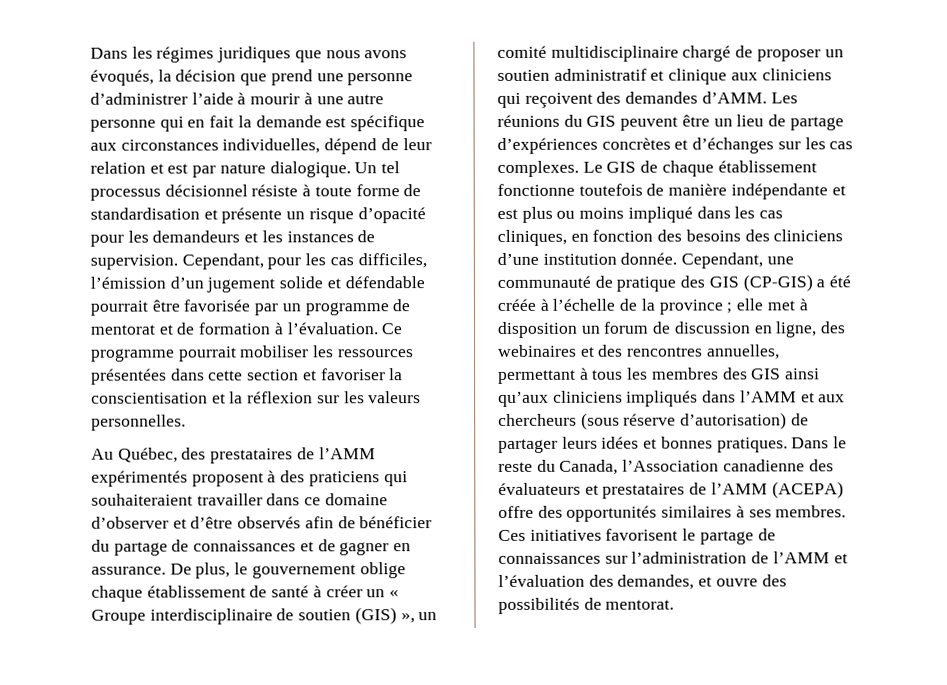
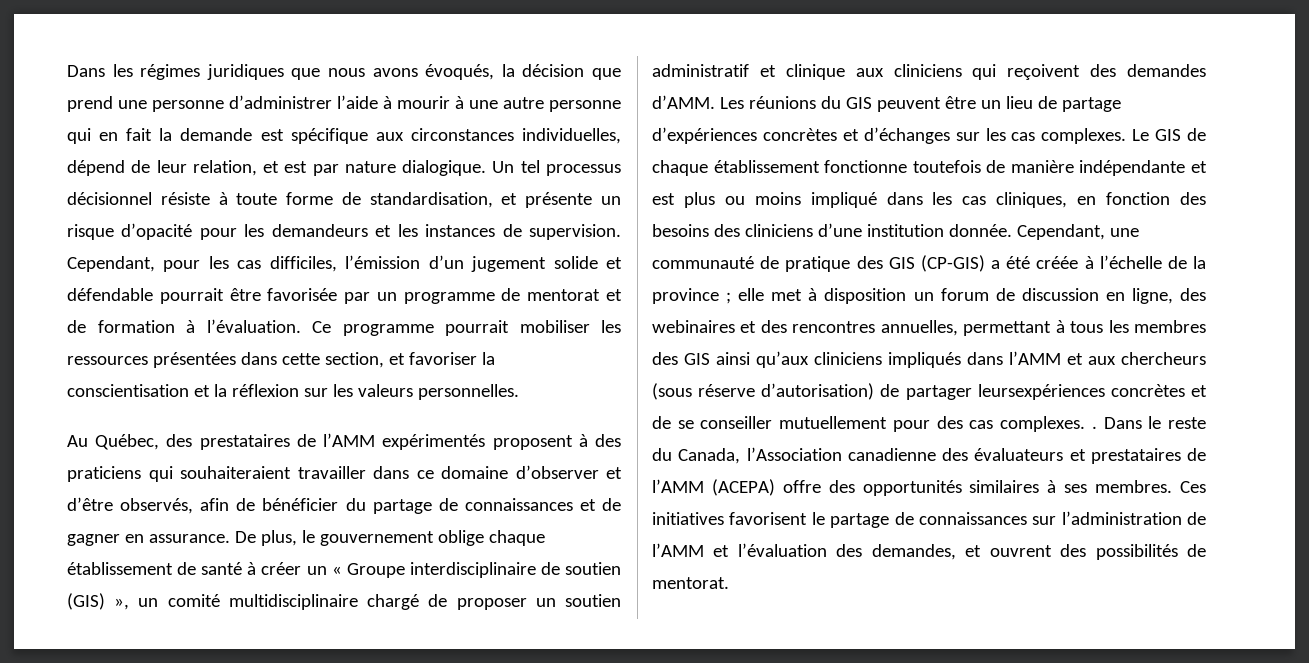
- Dans les régimes juridiques que nous avons évoqués, la décision que prend une personne d’administrer l’aide à mourir à une autre personne qui en fait la demande est spécifique aux circonstances individuelles, dépend de leur relation et est par nature dialogique.
+ Dans les régimes juridiques que nous avons évoqués, la décision que prend une personne d’administrer l’aide à mourir à une autre personne qui en fait la demande est spécifique aux circonstances individuelles, dépend de leur relation, et est par nature dialogique.
- Un tel processus décisionnel résiste à toute forme de standardisation et présente un risque d’opacité pour les demandeurs et les instances de supervision.
+ Un tel processus décisionnel résiste à toute forme de standardisation, et présente un risque d’opacité pour les demandeurs et les instances de supervision.
- Ce programme pourrait mobiliser les ressources présentées dans cette section et favoriser la conscientisation et la réflexion sur les valeurs personnelles.
+ Ce programme pourrait mobiliser les ressources présentées dans cette section, et favoriser la conscientisation et la réflexion sur les valeurs personnelles.
- Au Québec, des prestataires de l’AMM expérimentés proposent à des praticiens qui souhaiteraient travailler dans ce domaine d’observer et d’être observés afin de bénéficier du partage de connaissances et de gagner en assurance.
+ Au Québec, des prestataires de l’AMM expérimentés proposent à des praticiens qui souhaiteraient travailler dans ce domaine d’observer et d’être observés, afin de bénéficier du partage de connaissances et de gagner en assurance.
- Cependant, une communauté de pratique des GIS (CP-GIS) a été créée à l’échelle de la province ; elle met à disposition un forum de discussion en ligne, des webinaires et des rencontres annuelles, permettant à tous les membres des GIS ainsi qu’aux cliniciens impliqués dans l’AMM et aux chercheurs (sous réserve d’autorisation) de partager leurs idées et bonnes pratiques.
+ Cependant, une communauté de pratique des GIS (CP-GIS) a été créée à l’échelle de la province ; elle met à disposition un forum de discussion en ligne, des webinaires et des rencontres annuelles, permettant à tous les membres des GIS ainsi qu’aux cliniciens impliqués dans l’AMM et aux chercheurs (sous réserve d’autorisation) de partager leursexpériences concrètes et de se conseiller mutuellement pour des cas complexes. .
- Ces initiatives favorisent le partage de connaissances sur l’administration de l’AMM et l’évaluation des demandes, et ouvre des possibilités de mentorat.
+ Ces initiatives favorisent le partage de connaissances sur l’administration de l’AMM et l’évaluation des demandes, et ouvrent des possibilités de mentorat.

